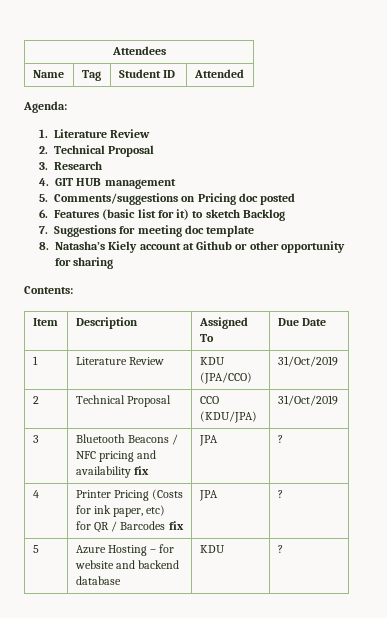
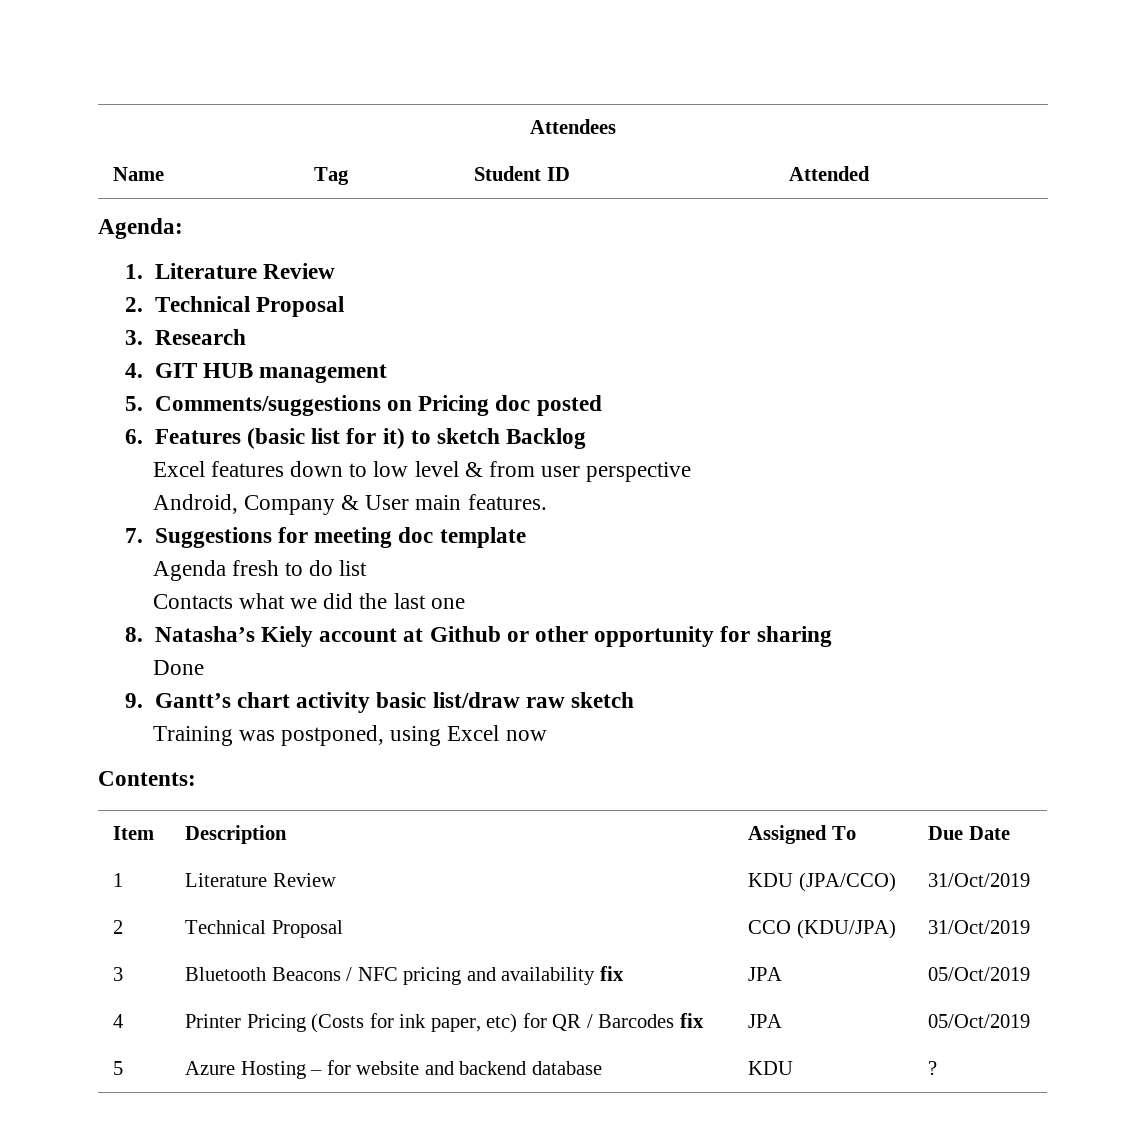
+ Excel features down to low level & from user perspective
+ Android, Company & User main features.
+ Agenda fresh to do list
+ Contacts what we did the last one
+ Done
+ 9. Gantt’s chart activity basic list/draw raw sketch
+ Training was postponed, using Excel now
- 3 | Bluetooth Beacons / NFC pricing and availability fix | JPA | ?
+ 3 | Bluetooth Beacons / NFC pricing and availability fix | JPA | 05/Oct/2019
- 4 | Printer Pricing (Costs for ink paper, etc) for QR / Barcodes fix | JPA | ?
+ 4 | Printer Pricing (Costs for ink paper, etc) for QR / Barcodes fix | JPA | 05/Oct/2019

